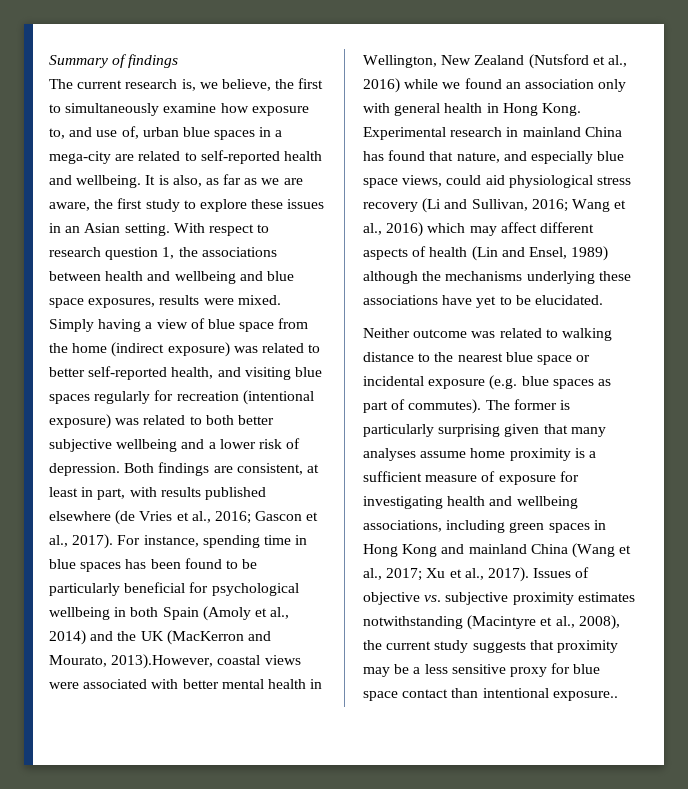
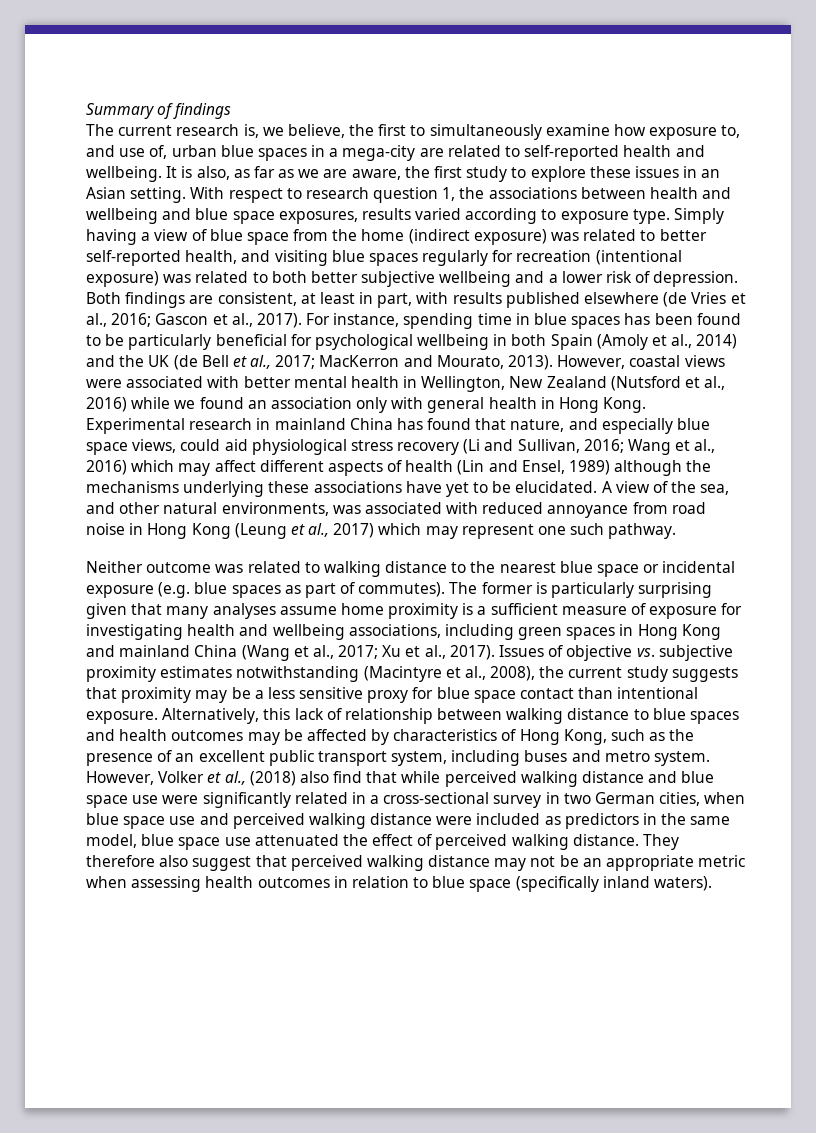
- With respect to research question 1, the associations between health and wellbeing and blue space exposures, results were mixed.
+ With respect to research question 1, the associations between health and wellbeing and blue space exposures, results varied according to exposure type.
- For instance, spending time in blue spaces has been found to be particularly beneficial for psychological wellbeing in both Spain (Amoly et al., 2014) and the UK (MacKerron and Mourato, 2013).However, coastal views were associated with better mental health in Wellington, New Zealand (Nutsford et al., 2016) while we found an association only with general health in Hong Kong.
+ For instance, spending time in blue spaces has been found to be particularly beneficial for psychological wellbeing in both Spain (Amoly et al., 2014) and the UK (de Bell et al., 2017; MacKerron and Mourato, 2013). However, coastal views were associated with better mental health in Wellington, New Zealand (Nutsford et al., 2016) while we found an association only with general health in Hong Kong.
+ A view of the sea, and other natural environments, was associated with reduced annoyance from road noise in Hong Kong (Leung et al., 2017) which may represent one such pathway.
- Issues of objective vs. subjective proximity estimates notwithstanding (Macintyre et al., 2008), the current study suggests that proximity may be a less sensitive proxy for blue space contact than intentional exposure..
+ Issues of objective vs. subjective proximity estimates notwithstanding (Macintyre et al., 2008), the current study suggests that proximity may be a less sensitive proxy for blue space contact than intentional exposure. Alternatively, this lack of relationship between walking distance to blue spaces and health outcomes may be affected by characteristics of Hong Kong, such as the presence of an excellent public transport system, including buses and metro system. However, Volker et al., (2018) also find that while perceived walking distance and blue space use were significantly related in a cross-sectional survey in two German cities, when blue space use and perceived walking distance were included as predictors in the same model, blue space use attenuated the effect of perceived walking distance. They therefore also suggest that perceived walking distance may not be an appropriate metric when assessing health outcomes in relation to blue space (specifically inland waters).

